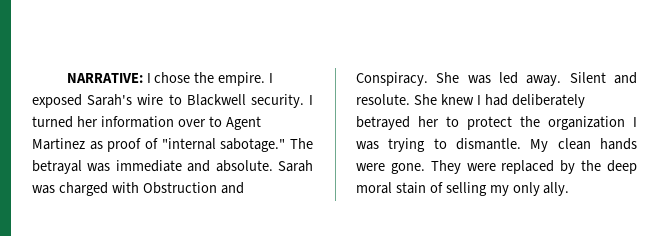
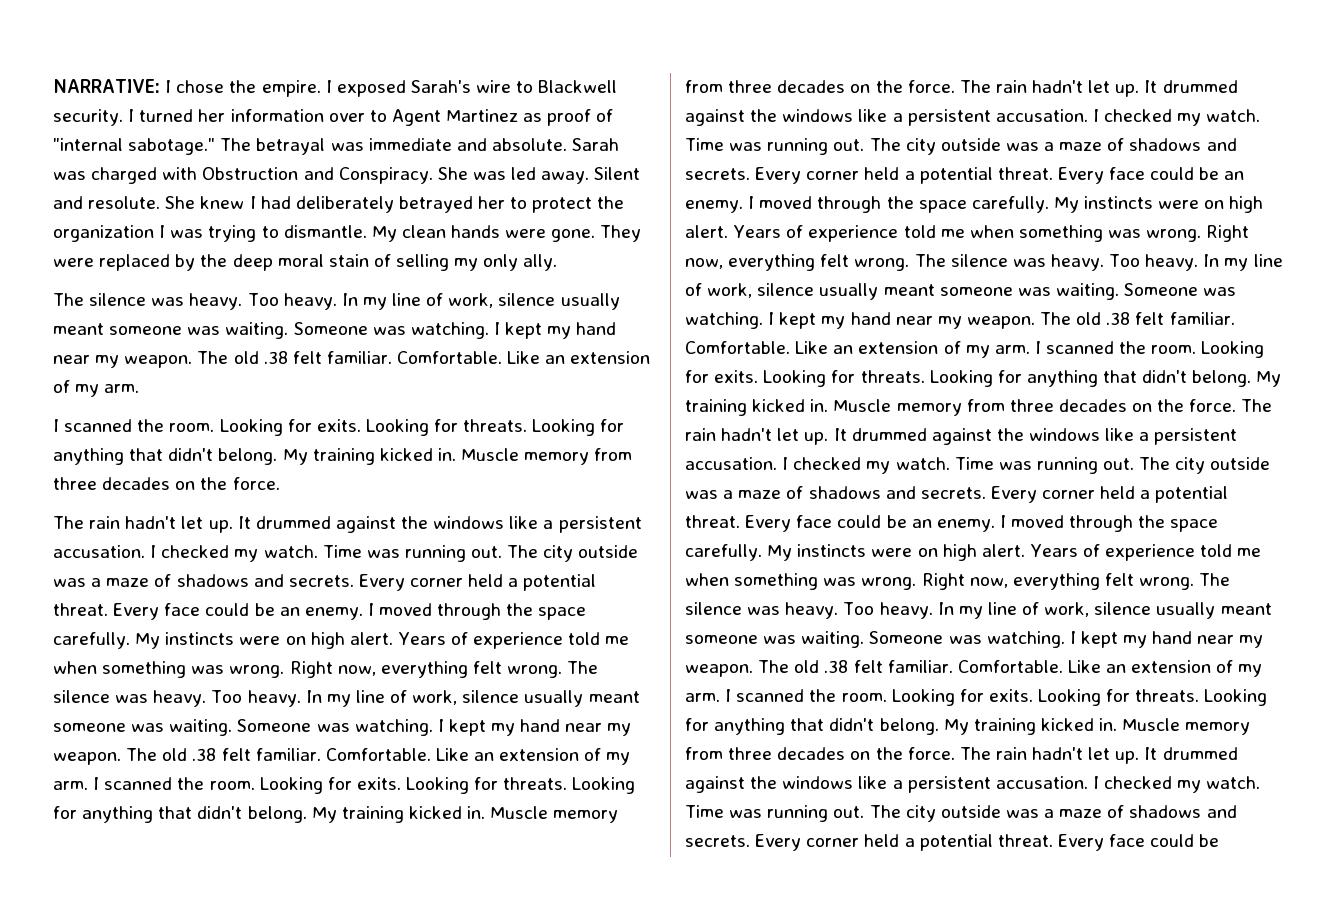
  They were replaced by the deep moral stain of selling my only ally.
+ The silence was heavy. Too heavy. In my line of work, silence usually meant someone was waiting. Someone was watching. I kept my hand near my weapon. The old .38 felt familiar. Comfortable. Like an extension of my arm.
+ I scanned the room. Looking for exits. Looking for threats. Looking for anything that didn't belong. My training kicked in. Muscle memory from three decades on the force.
+ The rain hadn't let up. It drummed against the windows like a persistent accusation. I checked my watch. Time was running out. The city outside was a maze of shadows and secrets. Every corner held a potential threat. Every face could be an enemy. I moved through the space carefully. My instincts were on high alert. Years of experience told me when something was wrong. Right now, everything felt wrong. The silence was heavy. Too heavy. In my line of work, silence usually meant someone was waiting. Someone was watching. I kept my hand near my weapon. The old .38 felt familiar. Comfortable. Like an extension of my arm. I scanned the room. Looking for exits. Looking for threats. Looking for anything that didn't belong. My training kicked in. Muscle memory from three decades on the force. The rain hadn't let up. It drummed against the windows like a persistent accusation. I checked my watch. Time was running out. The city outside was a maze of shadows and secrets. Every corner held a potential threat. Every face could be an enemy. I moved through the space carefully. My instincts were on high alert. Years of experience told me when something was wrong. Right now, everything felt wrong. The silence was heavy. Too heavy. In my line of work, silence usually meant someone was waiting. Someone was watching. I kept my hand near my weapon. The old .38 felt familiar. Comfortable. Like an extension of my arm. I scanned the room. Looking for exits. Looking for threats. Looking for anything that didn't belong. My training kicked in. Muscle memory from three decades on the force. The rain hadn't let up. It drummed against the windows like a persistent accusation. I checked my watch. Time was running out. The city outside was a maze of shadows and secrets. Every corner held a potential threat. Every face could be an enemy. I moved through the space carefully. My instincts were on high alert. Years of experience told me when something was wrong. Right now, everything felt wrong. The silence was heavy. Too heavy. In my line of work, silence usually meant someone was waiting. Someone was watching. I kept my hand near my weapon. The old .38 felt familiar. Comfortable. Like an extension of my arm. I scanned the room. Looking for exits. Looking for threats. Looking for anything that didn't belong. My training kicked in. Muscle memory from three decades on the force. The rain hadn't let up. It drummed against the windows like a persistent accusation. I checked my watch. Time was running out. The city outside was a maze of shadows and secrets. Every corner held a potential threat. Every face could be

